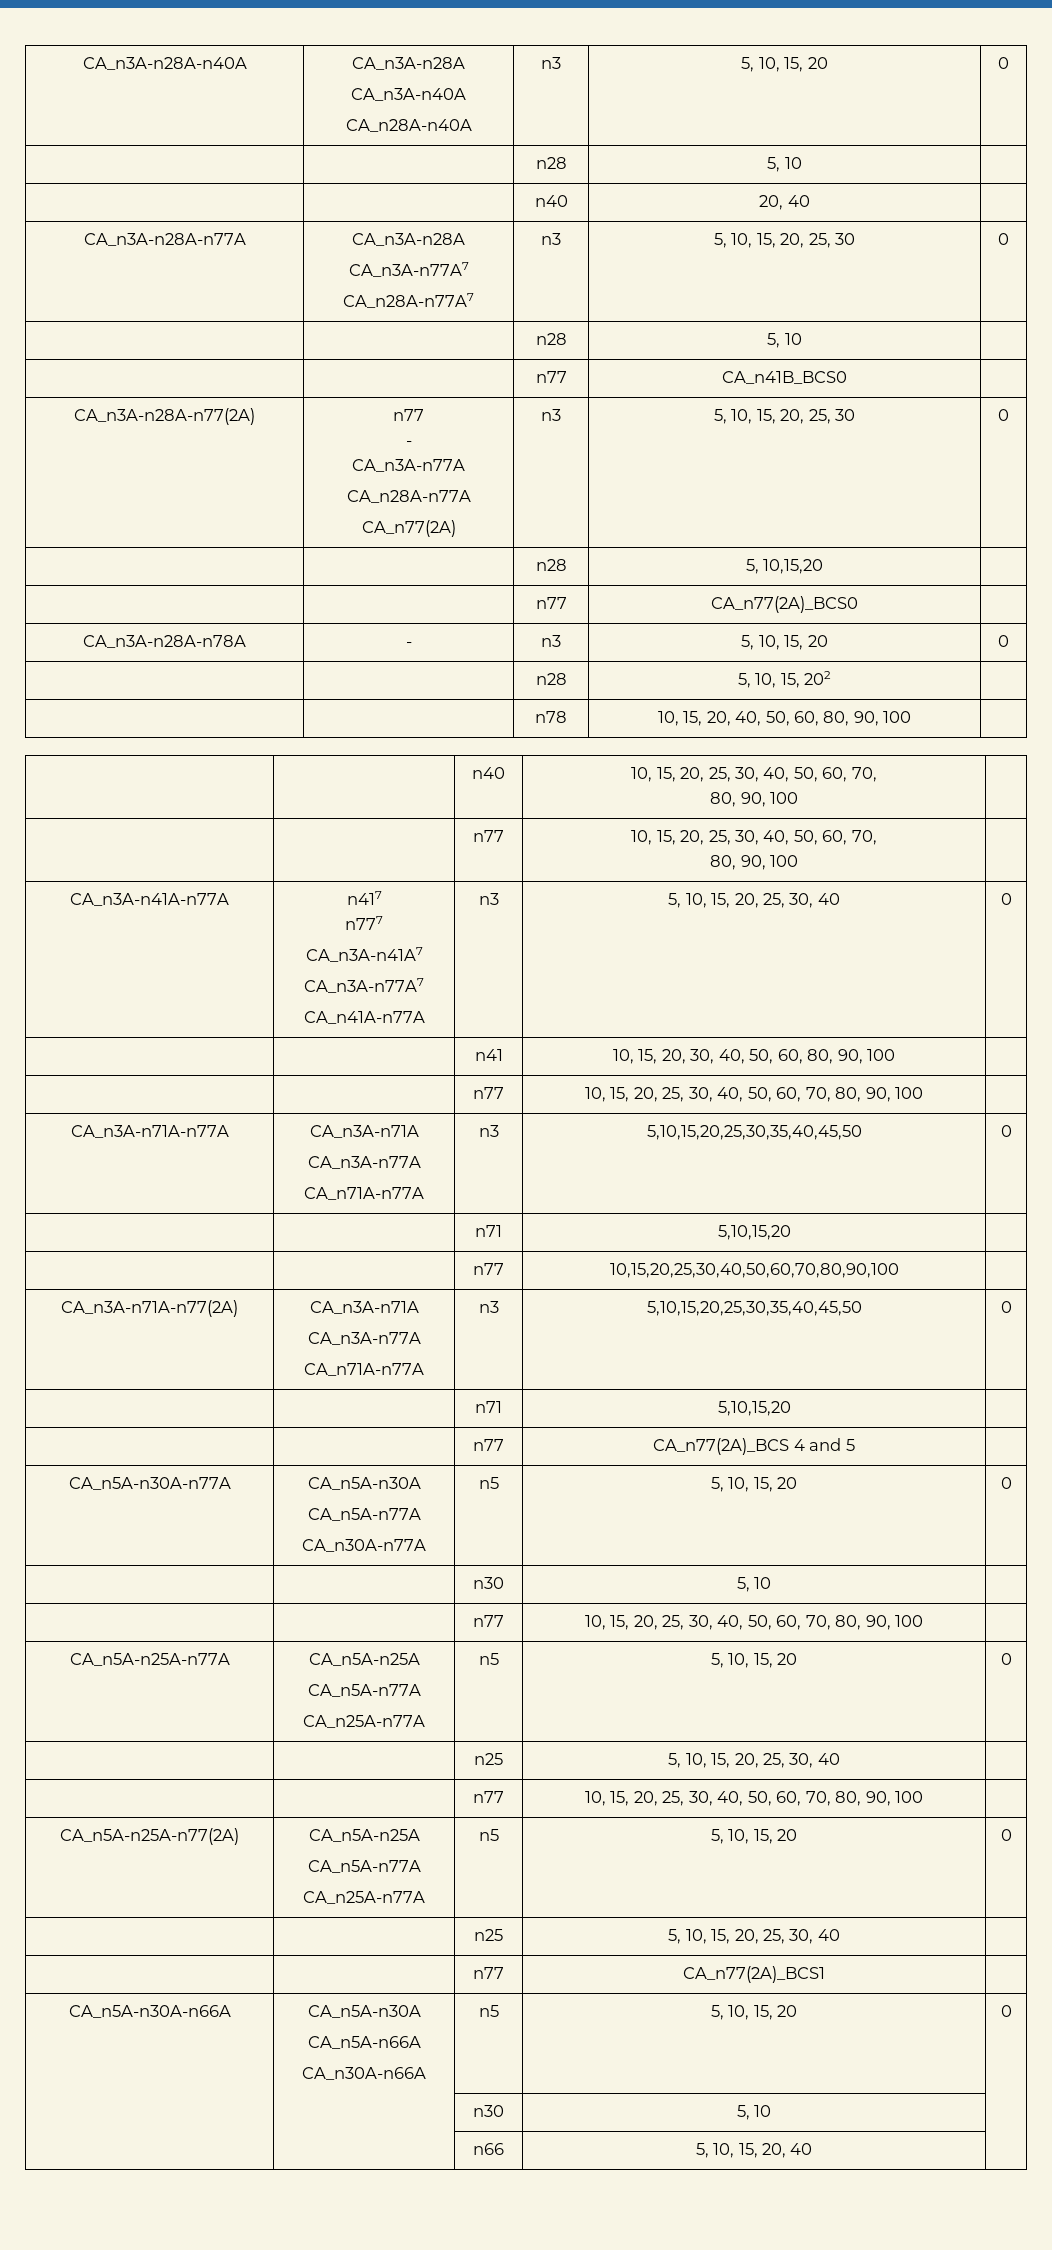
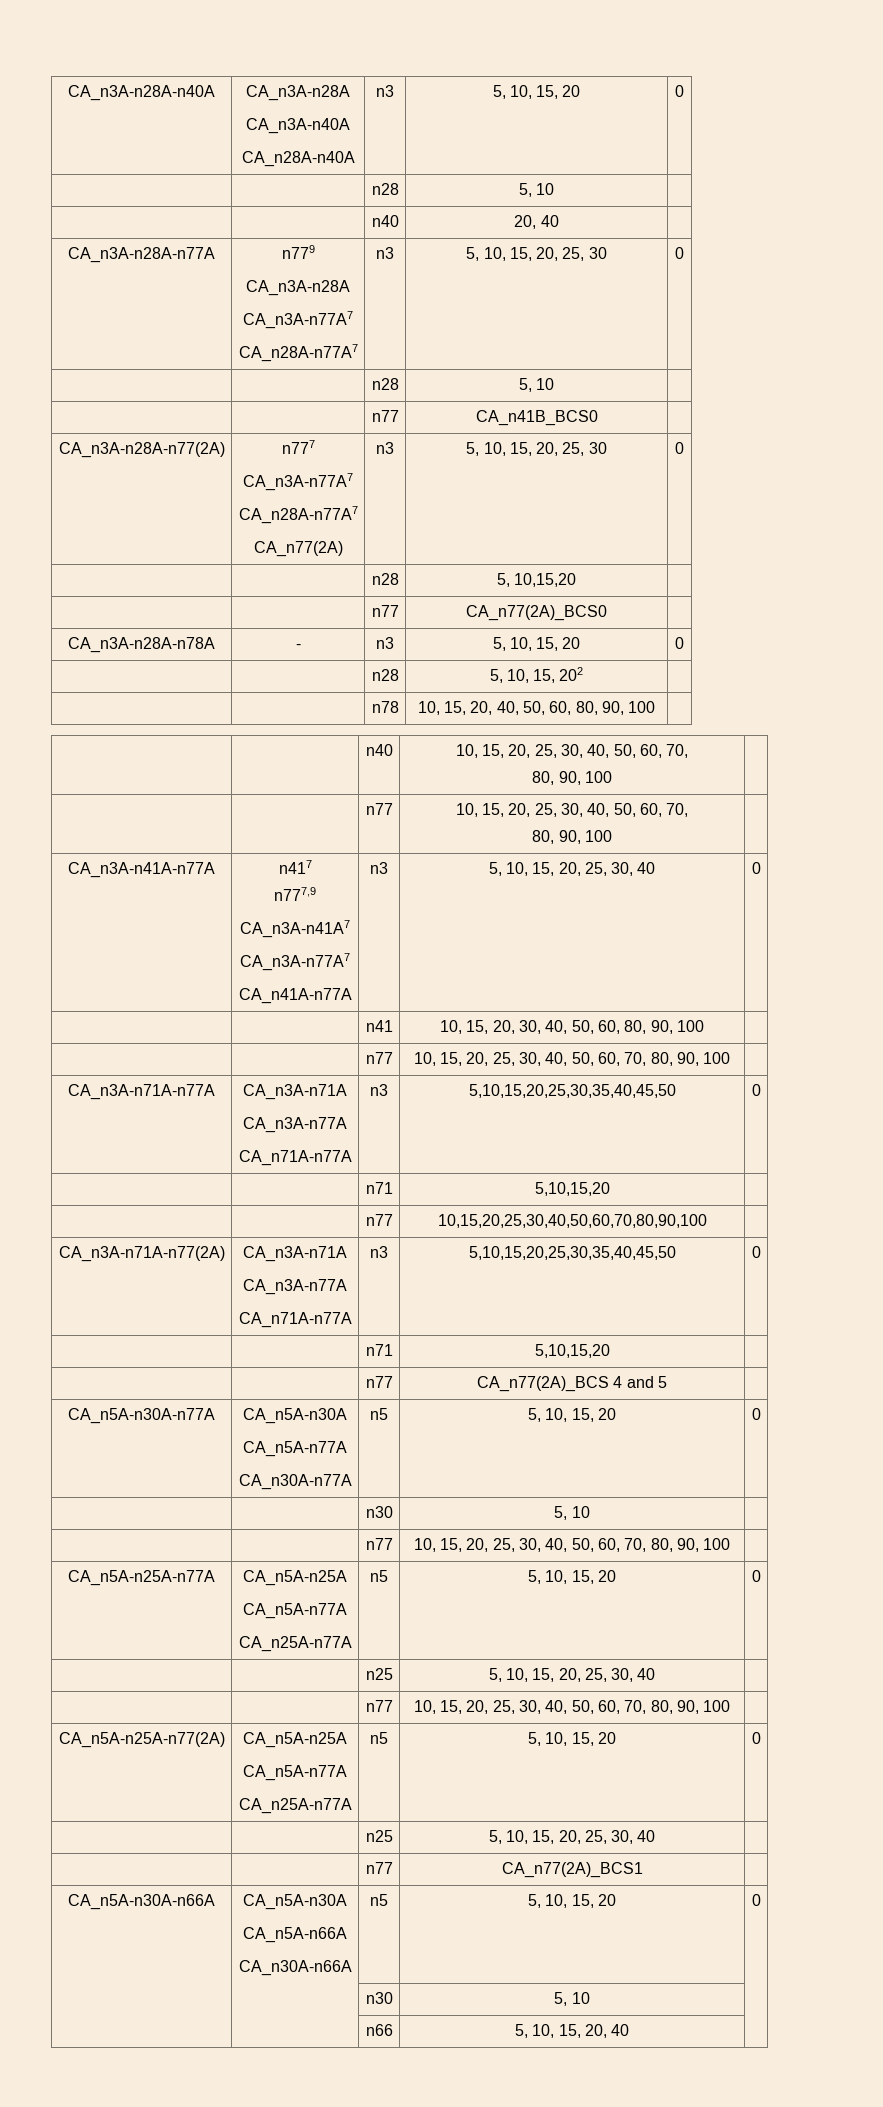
- CA_n3A-n28A-n77A | CA_n3A-n28A
+ CA_n3A-n28A-n77A | n779
+ CA_n3A-n28A
- CA_n3A-n28A-n77(2A) | n77
- -
- CA_n3A-n77A
- CA_n28A-n77A
+ CA_n3A-n28A-n77(2A) | n777
+ CA_n3A-n77A7
+ CA_n28A-n77A7
  CA_n3A-n41A-n77A | n417
- n777
+ n777,9

